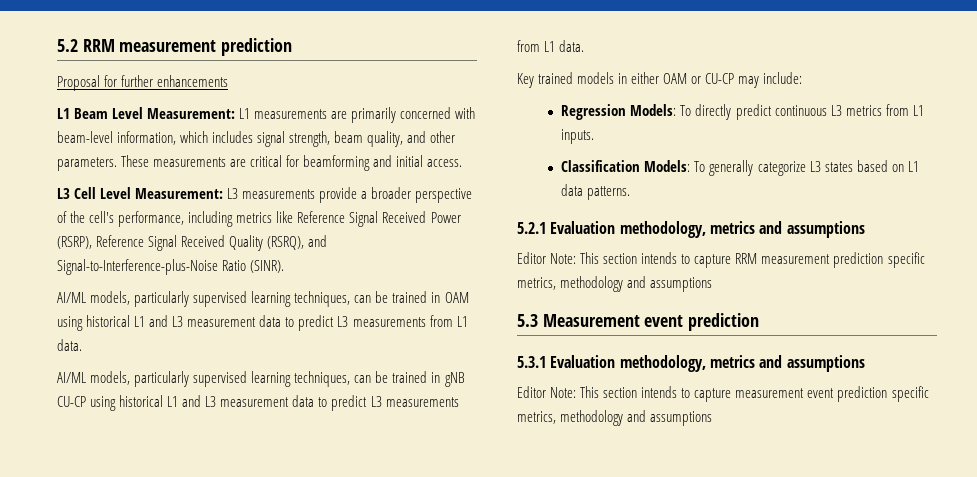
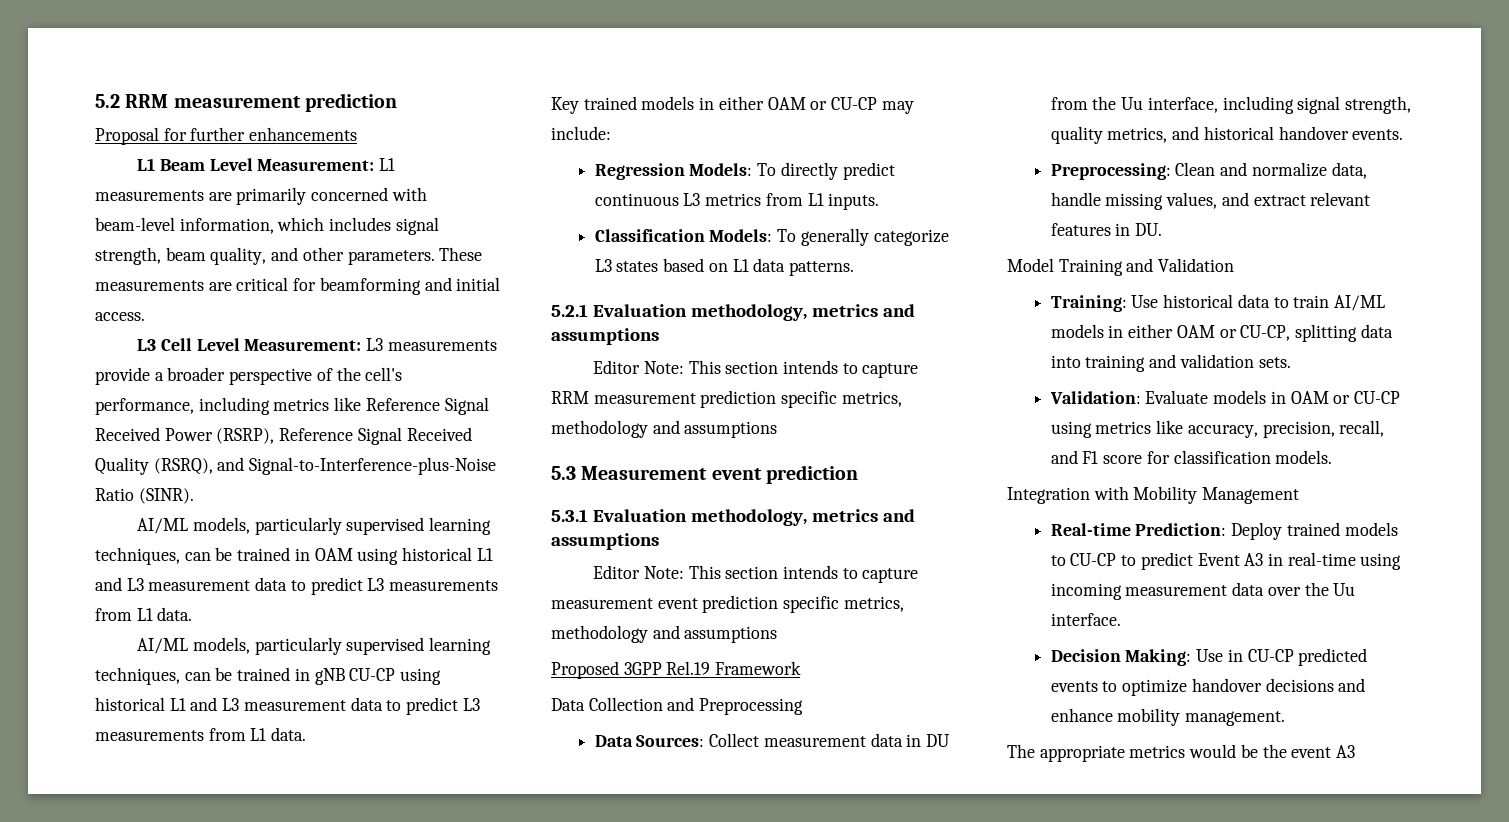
+ Proposed 3GPP Rel.19 Framework
+ Data Collection and Preprocessing
+ Data Sources: Collect measurement data in DU from the Uu interface, including signal strength, quality metrics, and historical handover events.
+ Preprocessing: Clean and normalize data, handle missing values, and extract relevant features in DU.
+ Model Training and Validation
+ Training: Use historical data to train AI/ML models in either OAM or CU-CP, splitting data into training and validation sets.
+ Validation: Evaluate models in OAM or CU-CP using metrics like accuracy, precision, recall, and F1 score for classification models.
+ Integration with Mobility Management
+ Real-time Prediction: Deploy trained models to CU-CP to predict Event A3 in real-time using incoming measurement data over the Uu interface.
+ Decision Making: Use in CU-CP predicted events to optimize handover decisions and enhance mobility management.
+ The appropriate metrics would be the event A3

